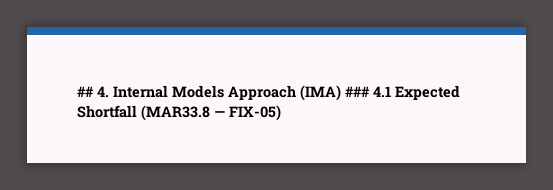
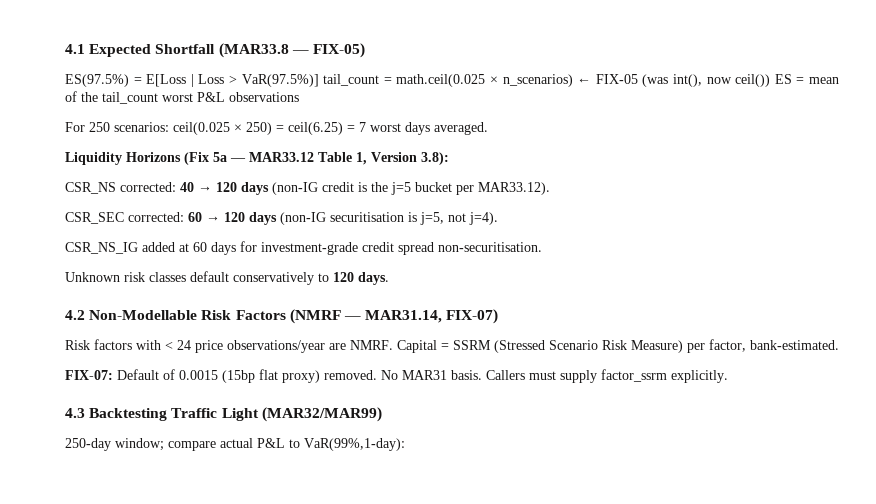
- ## 4. Internal Models Approach (IMA) ### 4.1 Expected Shortfall (MAR33.8 — FIX-05)
+ 4.1 Expected Shortfall (MAR33.8 — FIX-05)
+ ES(97.5%) = E[Loss | Loss > VaR(97.5%)] tail_count = math.ceil(0.025 × n_scenarios) ← FIX-05 (was int(), now ceil()) ES = mean of the tail_count worst P&L observations
+ For 250 scenarios: ceil(0.025 × 250) = ceil(6.25) = 7 worst days averaged.
+ Liquidity Horizons (Fix 5a — MAR33.12 Table 1, Version 3.8):
+ CSR_NS corrected: 40 → 120 days (non-IG credit is the j=5 bucket per MAR33.12).
+ CSR_SEC corrected: 60 → 120 days (non-IG securitisation is j=5, not j=4).
+ CSR_NS_IG added at 60 days for investment-grade credit spread non-securitisation.
+ Unknown risk classes default conservatively to 120 days.
+ 4.2 Non-Modellable Risk Factors (NMRF — MAR31.14, FIX-07)
+ Risk factors with < 24 price observations/year are NMRF. Capital = SSRM (Stressed Scenario Risk Measure) per factor, bank-estimated.
+ FIX-07: Default of 0.0015 (15bp flat proxy) removed. No MAR31 basis. Callers must supply factor_ssrm explicitly.
+ 4.3 Backtesting Traffic Light (MAR32/MAR99)
+ 250-day window; compare actual P&L to VaR(99%,1-day):

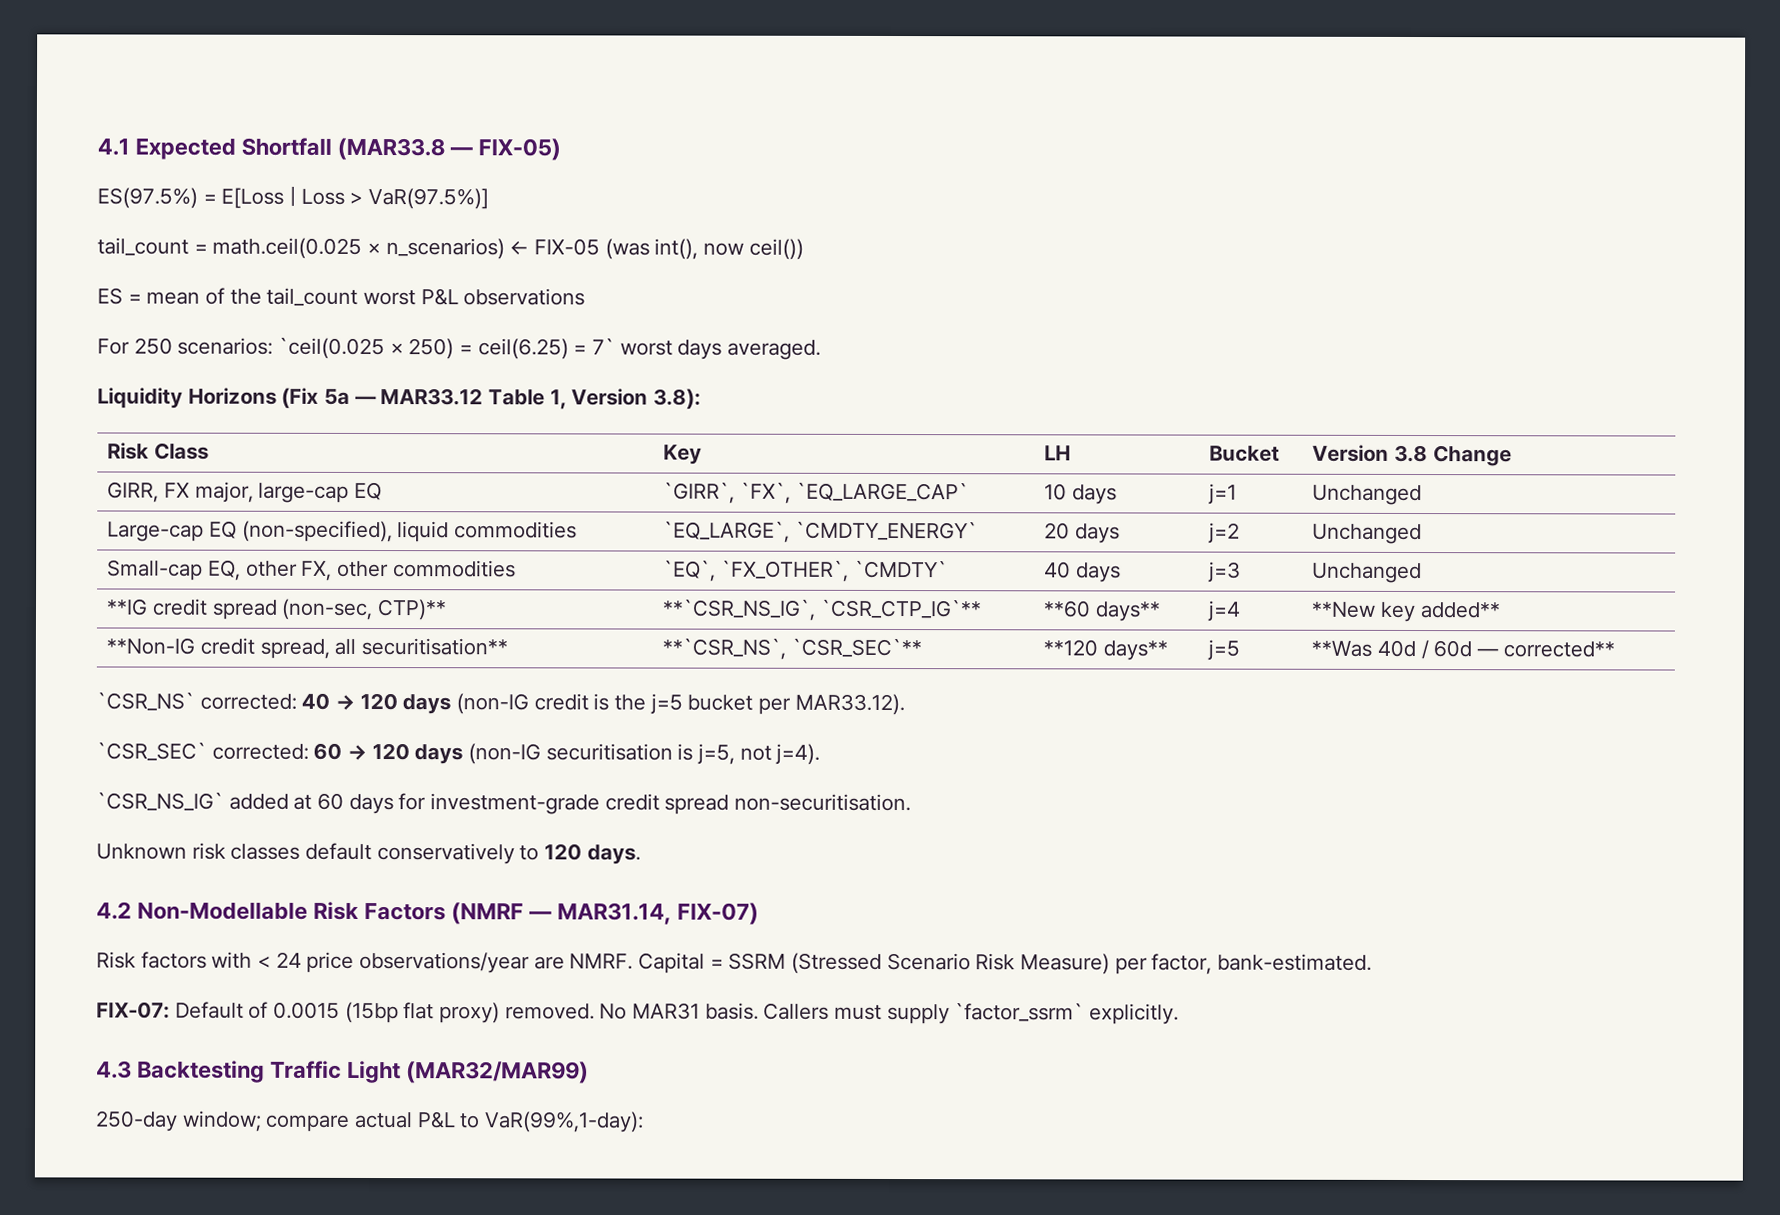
- ES(97.5%) = E[Loss | Loss > VaR(97.5%)] tail_count = math.ceil(0.025 × n_scenarios) ← FIX-05 (was int(), now ceil()) ES = mean of the tail_count worst P&L observations
+ ES(97.5%) = E[Loss | Loss > VaR(97.5%)]
+ tail_count = math.ceil(0.025 × n_scenarios) ← FIX-05 (was int(), now ceil())
+ ES = mean of the tail_count worst P&L observations
- For 250 scenarios: ceil(0.025 × 250) = ceil(6.25) = 7 worst days averaged.
+ For 250 scenarios: `ceil(0.025 × 250) = ceil(6.25) = 7` worst days averaged.
- CSR_NS corrected: 40 → 120 days (non-IG credit is the j=5 bucket per MAR33.12).
+ Risk Class | Key | LH | Bucket | Version 3.8 Change
+ GIRR, FX major, large-cap EQ | `GIRR`, `FX`, `EQ_LARGE_CAP` | 10 days | j=1 | Unchanged
+ Large-cap EQ (non-specified), liquid commodities | `EQ_LARGE`, `CMDTY_ENERGY` | 20 days | j=2 | Unchanged
+ Small-cap EQ, other FX, other commodities | `EQ`, `FX_OTHER`, `CMDTY` | 40 days | j=3 | Unchanged
+ **IG credit spread (non-sec, CTP)** | **`CSR_NS_IG`, `CSR_CTP_IG`** | **60 days** | j=4 | **New key added**
+ **Non-IG credit spread, all securitisation** | **`CSR_NS`, `CSR_SEC`** | **120 days** | j=5 | **Was 40d / 60d — corrected**
+ `CSR_NS` corrected: 40 → 120 days (non-IG credit is the j=5 bucket per MAR33.12).
- CSR_SEC corrected: 60 → 120 days (non-IG securitisation is j=5, not j=4).
+ `CSR_SEC` corrected: 60 → 120 days (non-IG securitisation is j=5, not j=4).
- CSR_NS_IG added at 60 days for investment-grade credit spread non-securitisation.
+ `CSR_NS_IG` added at 60 days for investment-grade credit spread non-securitisation.
- Callers must supply factor_ssrm explicitly.
+ Callers must supply `factor_ssrm` explicitly.

